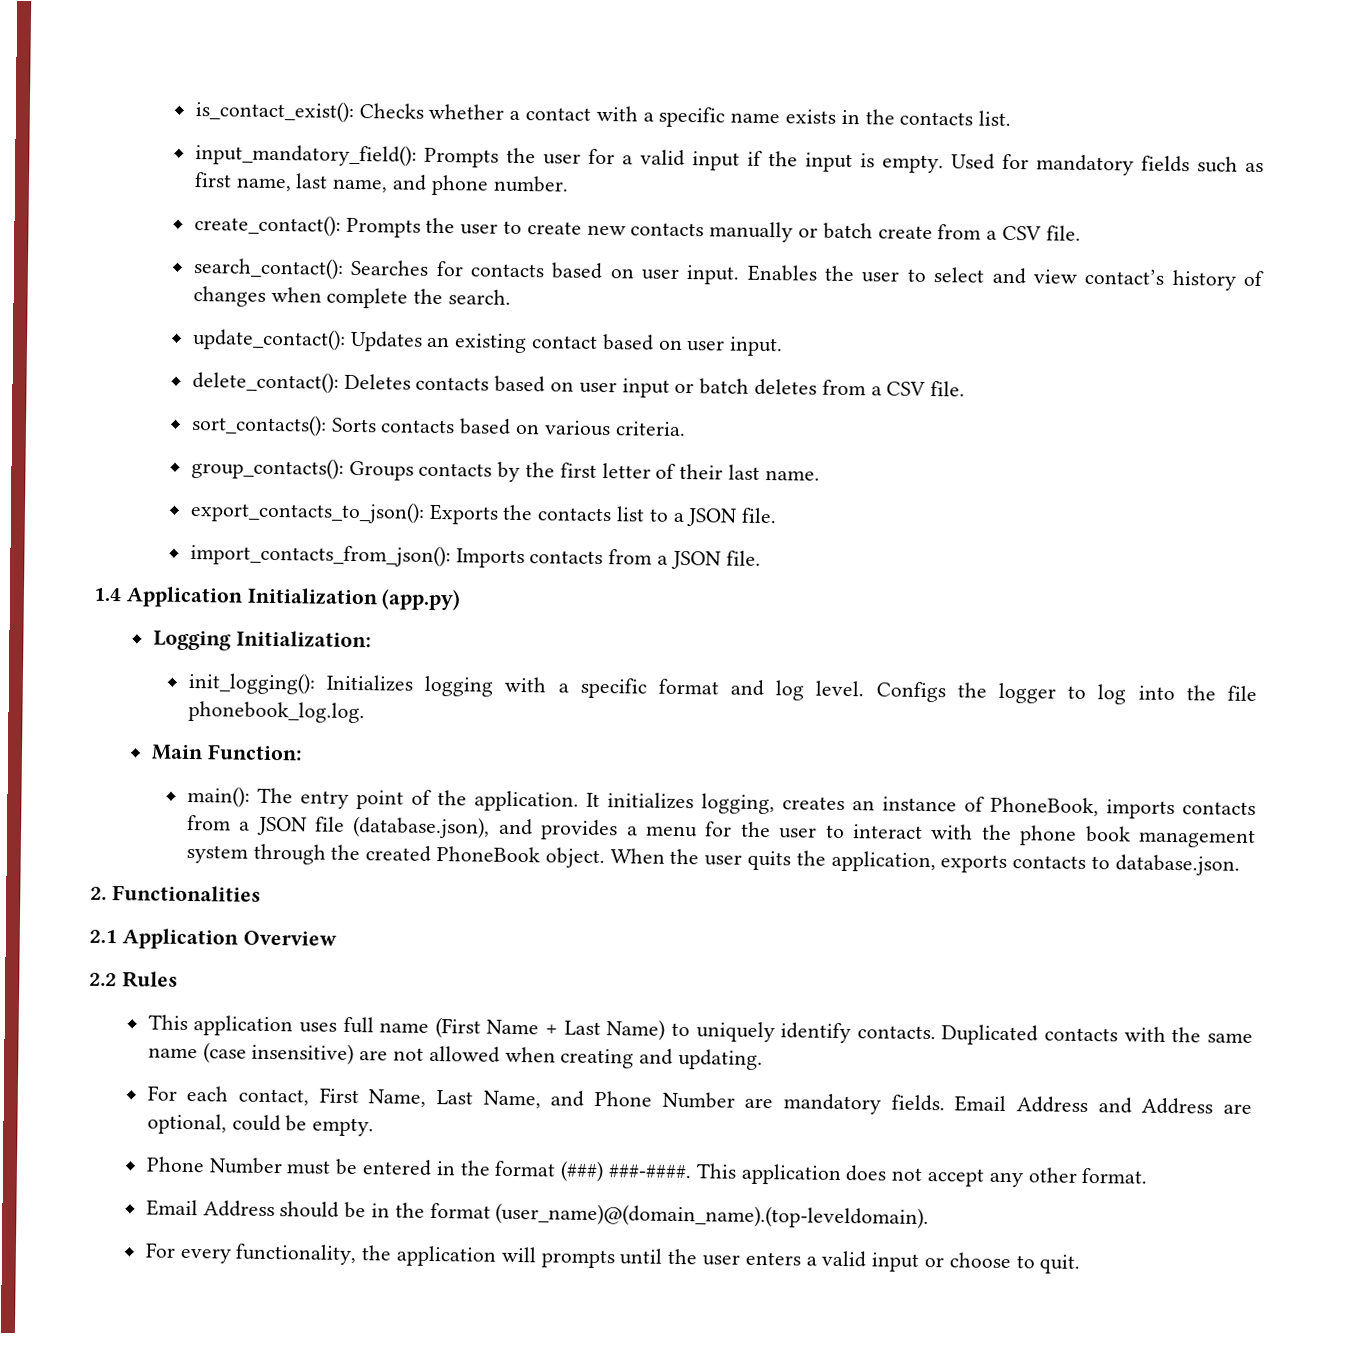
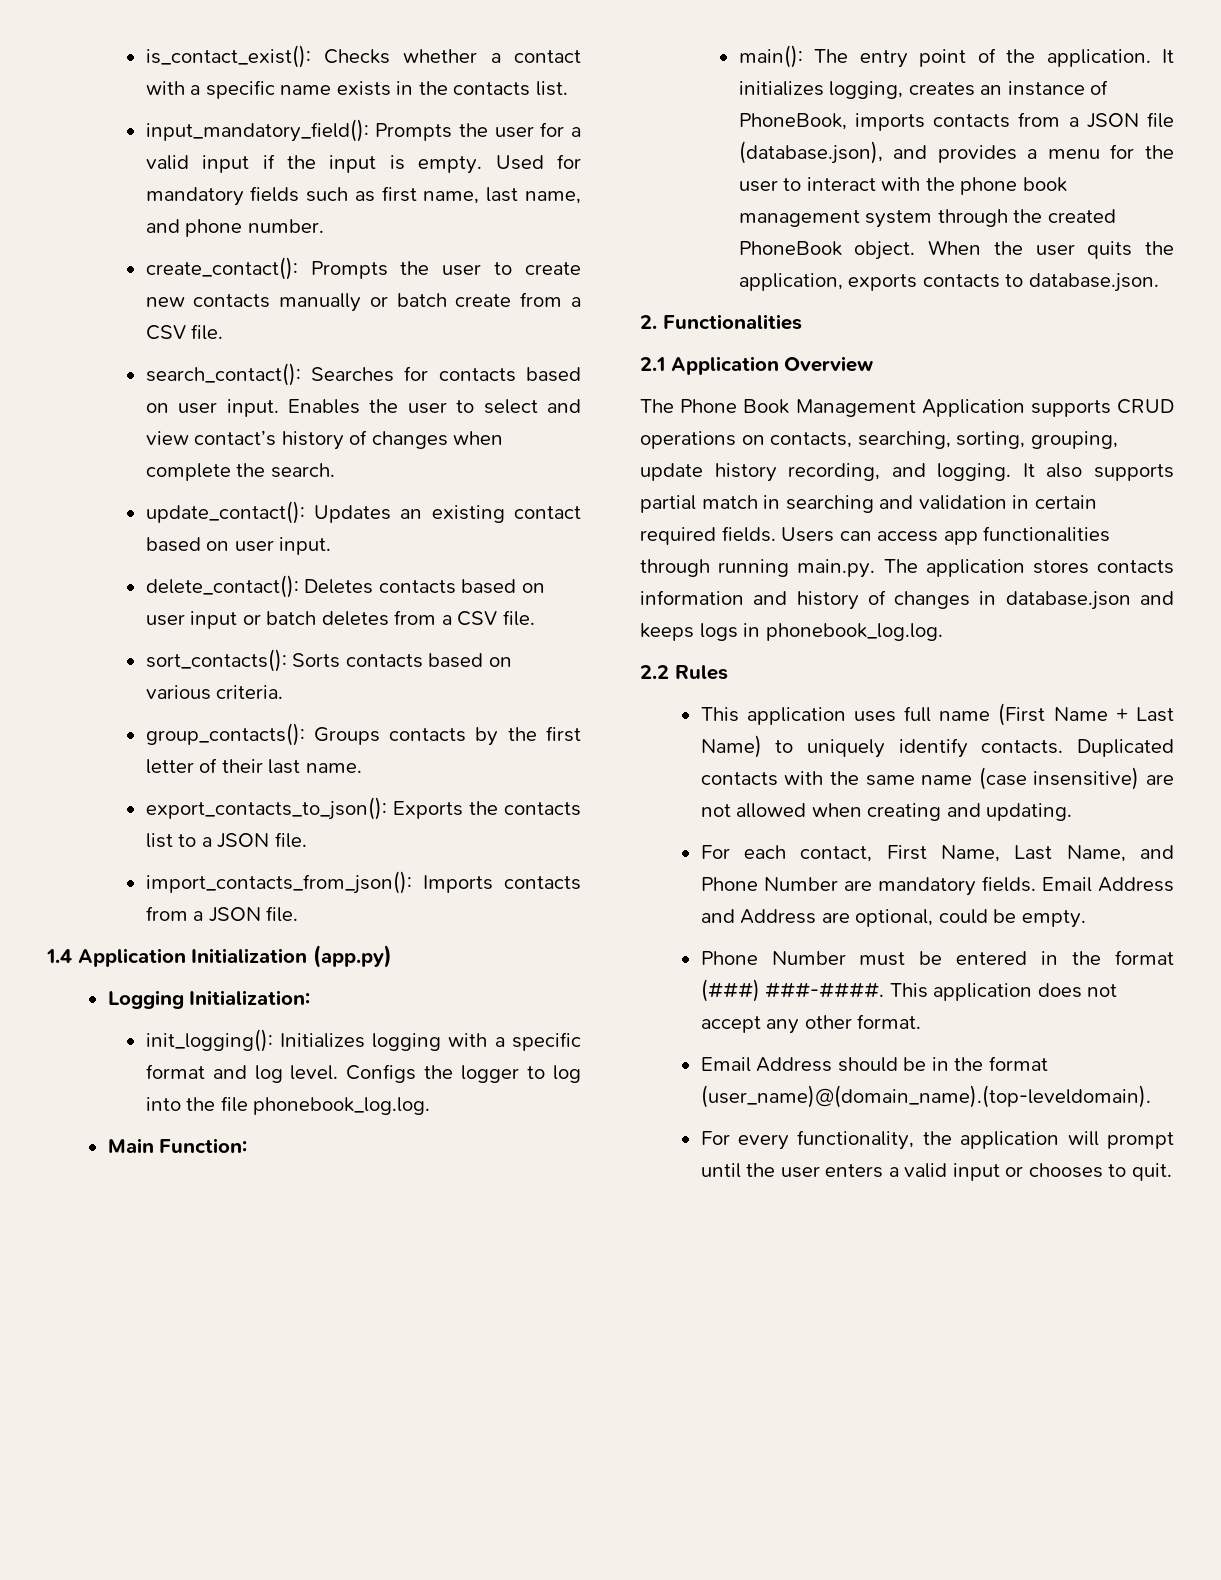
+ The Phone Book Management Application supports CRUD operations on contacts, searching, sorting, grouping, update history recording, and logging. It also supports partial match in searching and validation in certain required fields. Users can access app functionalities through running main.py. The application stores contacts information and history of changes in database.json and keeps logs in phonebook_log.log.
- For every functionality, the application will prompts until the user enters a valid input or choose to quit.
+ For every functionality, the application will prompt until the user enters a valid input or chooses to quit.

